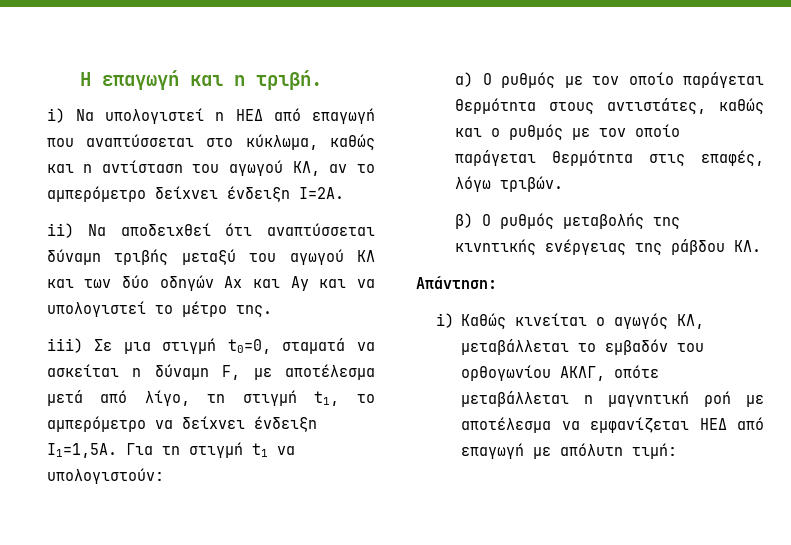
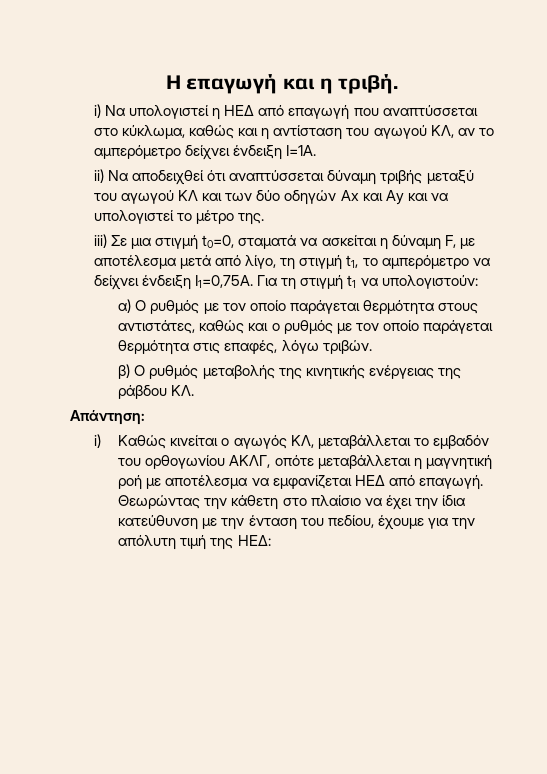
- i) Να υπολογιστεί η ΗΕΔ από επαγωγή που αναπτύσσεται στο κύκλωμα, καθώς και η αντίσταση του αγωγού ΚΛ, αν το αμπερόμετρο δείχνει ένδειξη Ι=2Α.
+ i) Να υπολογιστεί η ΗΕΔ από επαγωγή που αναπτύσσεται στο κύκλωμα, καθώς και η αντίσταση του αγωγού ΚΛ, αν το αμπερόμετρο δείχνει ένδειξη Ι=1Α.
- iii) Σε μια στιγμή t0=0, σταματά να ασκείται η δύναμη F, με αποτέλεσμα μετά από λίγο, τη στιγμή t1, το αμπερόμετρο να δείχνει ένδειξη Ι1=1,5Α.
+ iii) Σε μια στιγμή t0=0, σταματά να ασκείται η δύναμη F, με αποτέλεσμα μετά από λίγο, τη στιγμή t1, το αμπερόμετρο να δείχνει ένδειξη Ι1=0,75Α.
- i) Καθώς κινείται ο αγωγός ΚΛ, μεταβάλλεται το εμβαδόν του ορθογωνίου ΑΚΛΓ, οπότε μεταβάλλεται η μαγνητική ροή με αποτέλεσμα να εμφανίζεται ΗΕΔ από επαγωγή με απόλυτη τιμή:
+ i) Καθώς κινείται ο αγωγός ΚΛ, μεταβάλλεται το εμβαδόν του ορθογωνίου ΑΚΛΓ, οπότε μεταβάλλεται η μαγνητική ροή με αποτέλεσμα να εμφανίζεται ΗΕΔ από επαγωγή. Θεωρώντας την κάθετη στο πλαίσιο να έχει την ίδια κατεύθυνση με την ένταση του πεδίου, έχουμε για την απόλυτη τιμή της ΗΕΔ:

